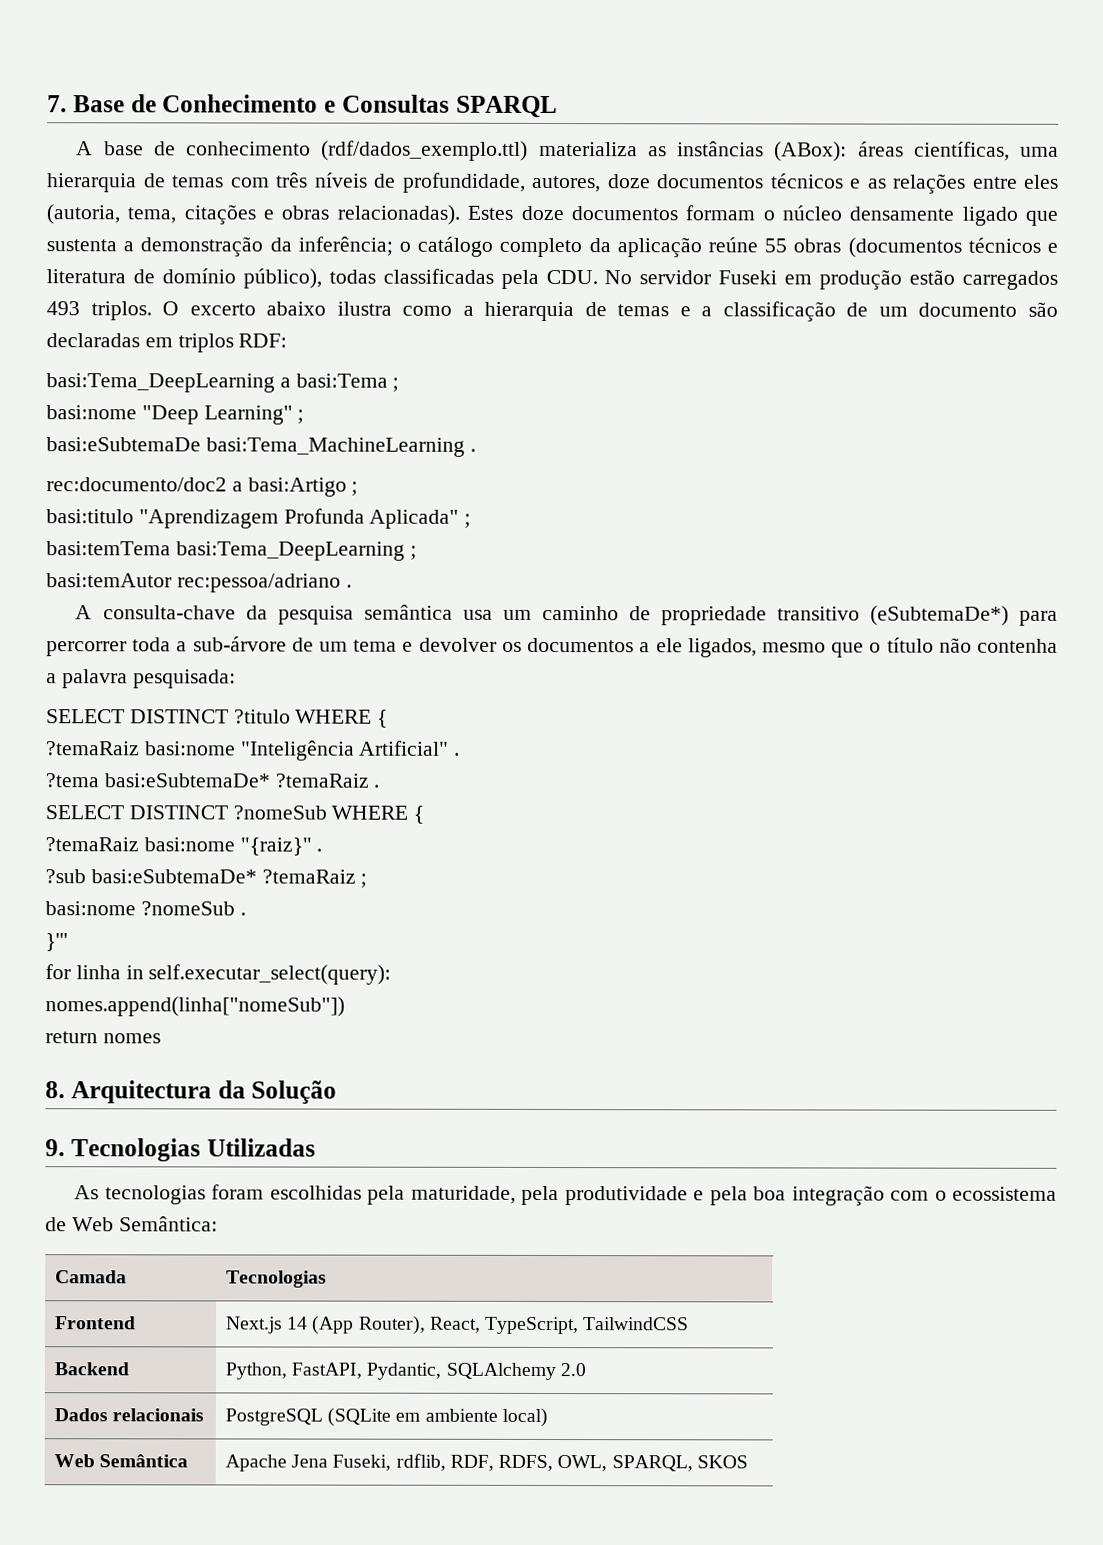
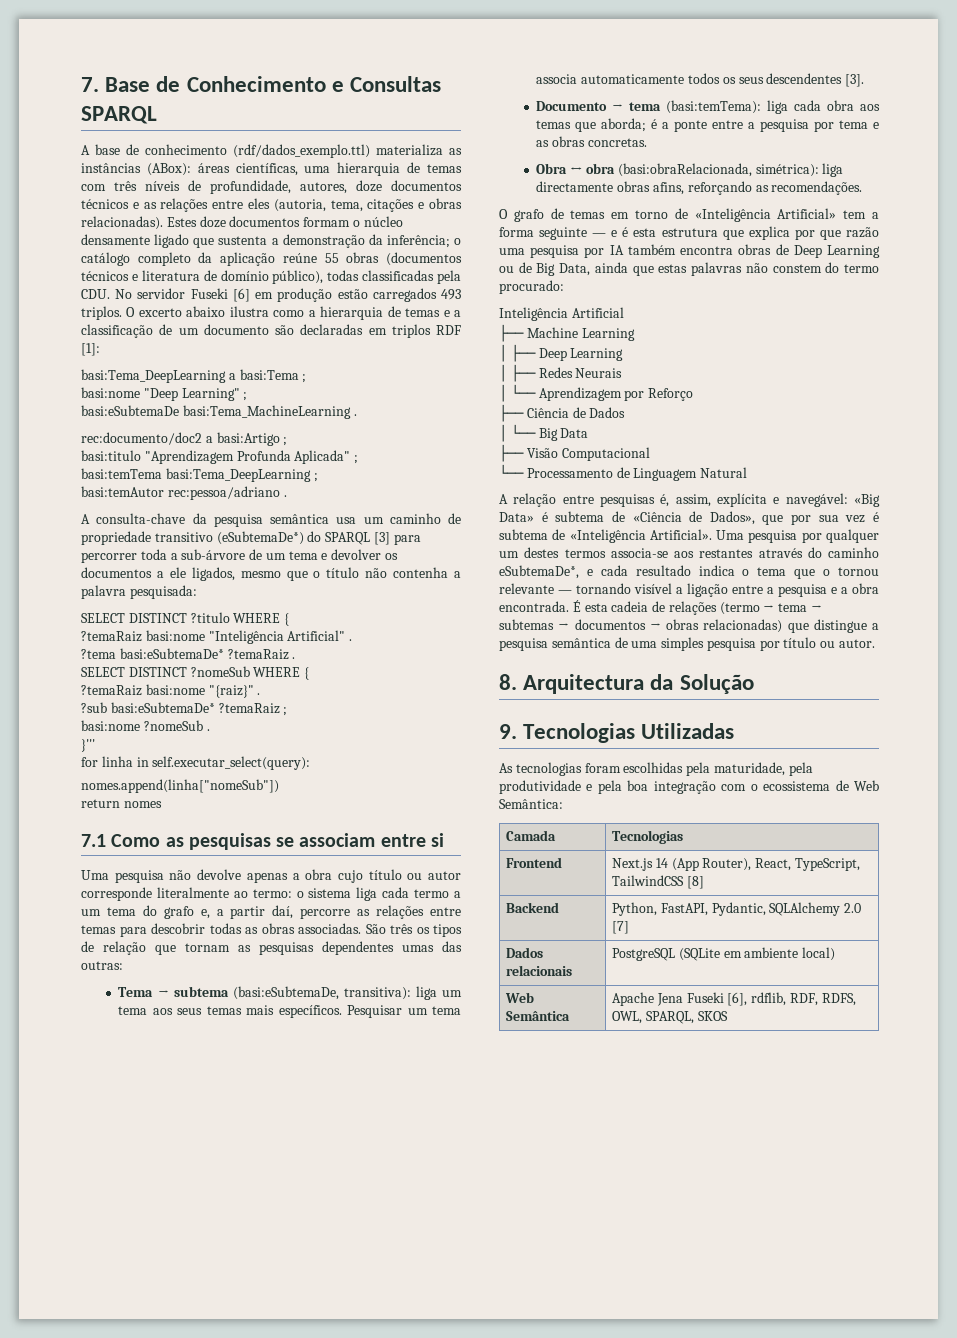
- Estes doze documentos formam o núcleo densamente ligado que sustenta a demonstração da inferência; o catálogo completo da aplicação reúne 55 obras (documentos técnicos e literatura de domínio público), todas classificadas pela CDU. No servidor Fuseki em produção estão carregados 493 triplos.
+ Estes doze documentos formam o núcleo densamente ligado que sustenta a demonstração da inferência; o catálogo completo da aplicação reúne 55 obras (documentos técnicos e literatura de domínio público), todas classificadas pela CDU. No servidor Fuseki [6] em produção estão carregados 493 triplos.
- O excerto abaixo ilustra como a hierarquia de temas e a classificação de um documento são declaradas em triplos RDF:
+ O excerto abaixo ilustra como a hierarquia de temas e a classificação de um documento são declaradas em triplos RDF [1]:
- A consulta-chave da pesquisa semântica usa um caminho de propriedade transitivo (eSubtemaDe*) para percorrer toda a sub-árvore de um tema e devolver os documentos a ele ligados, mesmo que o título não contenha a palavra pesquisada:
+ A consulta-chave da pesquisa semântica usa um caminho de propriedade transitivo (eSubtemaDe*) do SPARQL [3] para percorrer toda a sub-árvore de um tema e devolver os documentos a ele ligados, mesmo que o título não contenha a palavra pesquisada:
+ 7.1 Como as pesquisas se associam entre si
+ Uma pesquisa não devolve apenas a obra cujo título ou autor corresponde literalmente ao termo: o sistema liga cada termo a um tema do grafo e, a partir daí, percorre as relações entre temas para descobrir todas as obras associadas. São três os tipos de relação que tornam as pesquisas dependentes umas das outras:
+ Tema → subtema (basi:eSubtemaDe, transitiva): liga um tema aos seus temas mais específicos. Pesquisar um tema associa automaticamente todos os seus descendentes [3].
+ Documento → tema (basi:temTema): liga cada obra aos temas que aborda; é a ponte entre a pesquisa por tema e as obras concretas.
+ Obra ↔ obra (basi:obraRelacionada, simétrica): liga directamente obras afins, reforçando as recomendações.
+ O grafo de temas em torno de «Inteligência Artificial» tem a forma seguinte — e é esta estrutura que explica por que razão uma pesquisa por IA também encontra obras de Deep Learning ou de Big Data, ainda que estas palavras não constem do termo procurado:
+ Inteligência Artificial
+ ├── Machine Learning
+ │ ├── Deep Learning
+ │ ├── Redes Neurais
+ │ └── Aprendizagem por Reforço
+ ├── Ciência de Dados
+ │ └── Big Data
+ ├── Visão Computacional
+ └── Processamento de Linguagem Natural
+ A relação entre pesquisas é, assim, explícita e navegável: «Big Data» é subtema de «Ciência de Dados», que por sua vez é subtema de «Inteligência Artificial». Uma pesquisa por qualquer um destes termos associa-se aos restantes através do caminho eSubtemaDe*, e cada resultado indica o tema que o tornou relevante — tornando visível a ligação entre a pesquisa e a obra encontrada. É esta cadeia de relações (termo → tema → subtemas → documentos → obras relacionadas) que distingue a pesquisa semântica de uma simples pesquisa por título ou autor.
- Frontend | Next.js 14 (App Router), React, TypeScript, TailwindCSS
+ Frontend | Next.js 14 (App Router), React, TypeScript, TailwindCSS [8]
- Backend | Python, FastAPI, Pydantic, SQLAlchemy 2.0
+ Backend | Python, FastAPI, Pydantic, SQLAlchemy 2.0 [7]
- Web Semântica | Apache Jena Fuseki, rdflib, RDF, RDFS, OWL, SPARQL, SKOS
+ Web Semântica | Apache Jena Fuseki [6], rdflib, RDF, RDFS, OWL, SPARQL, SKOS

